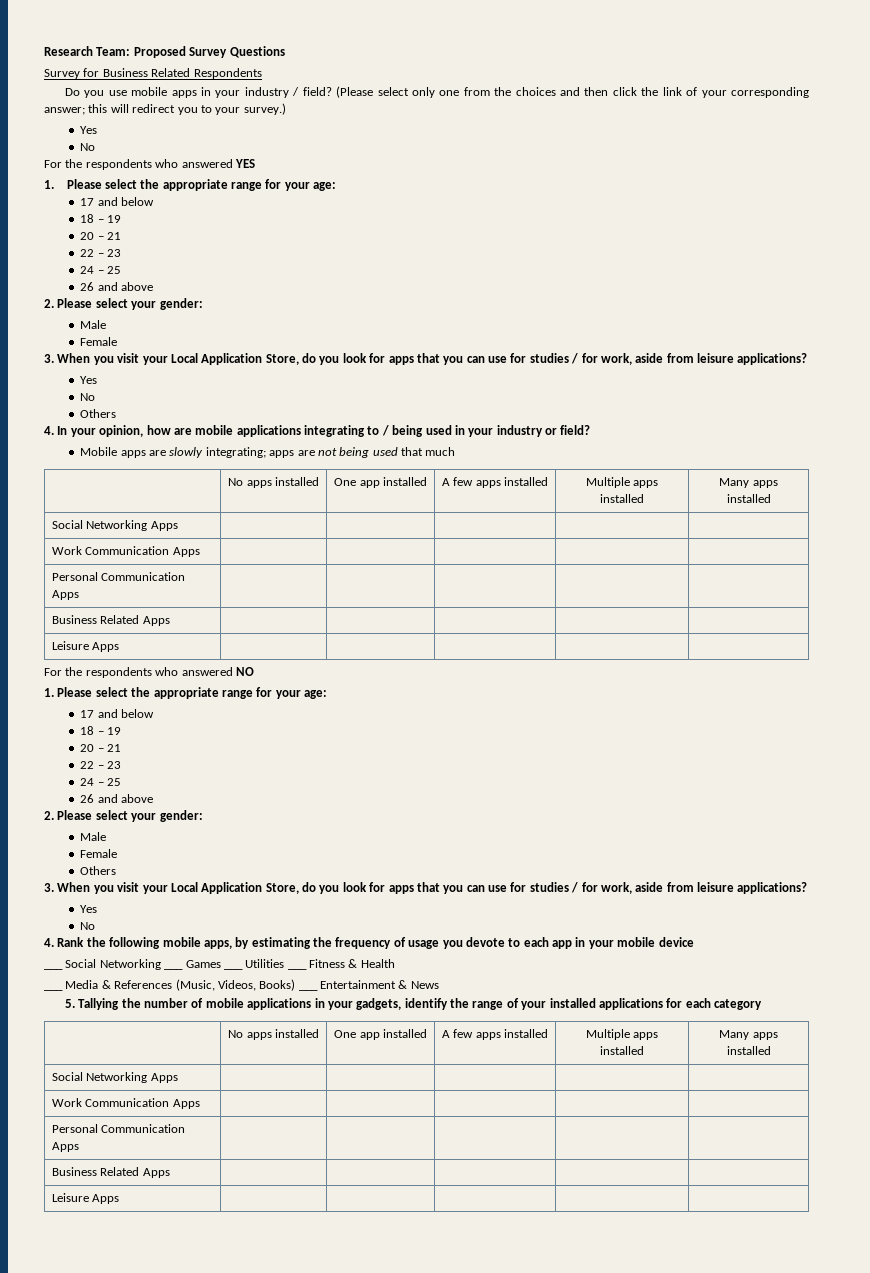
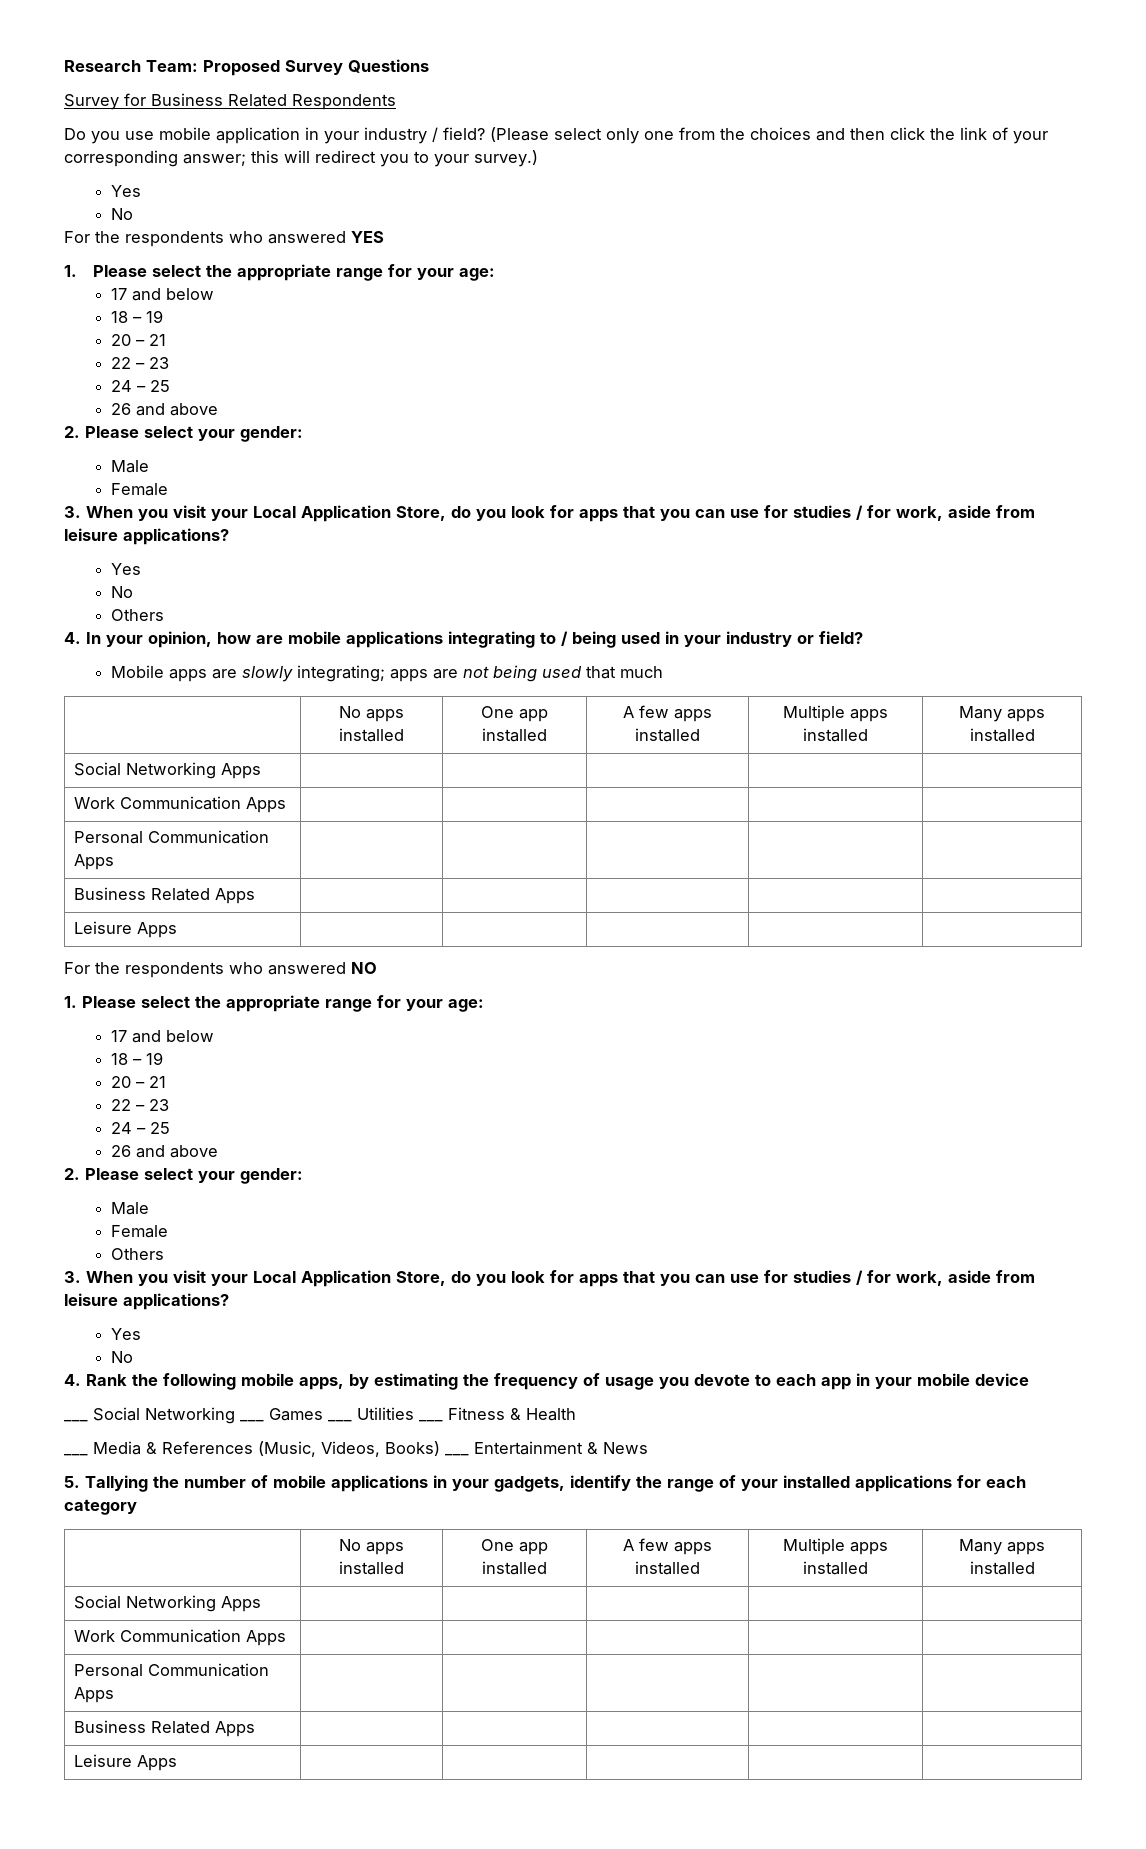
- Do you use mobile apps in your industry / field?
+ Do you use mobile application in your industry / field?

